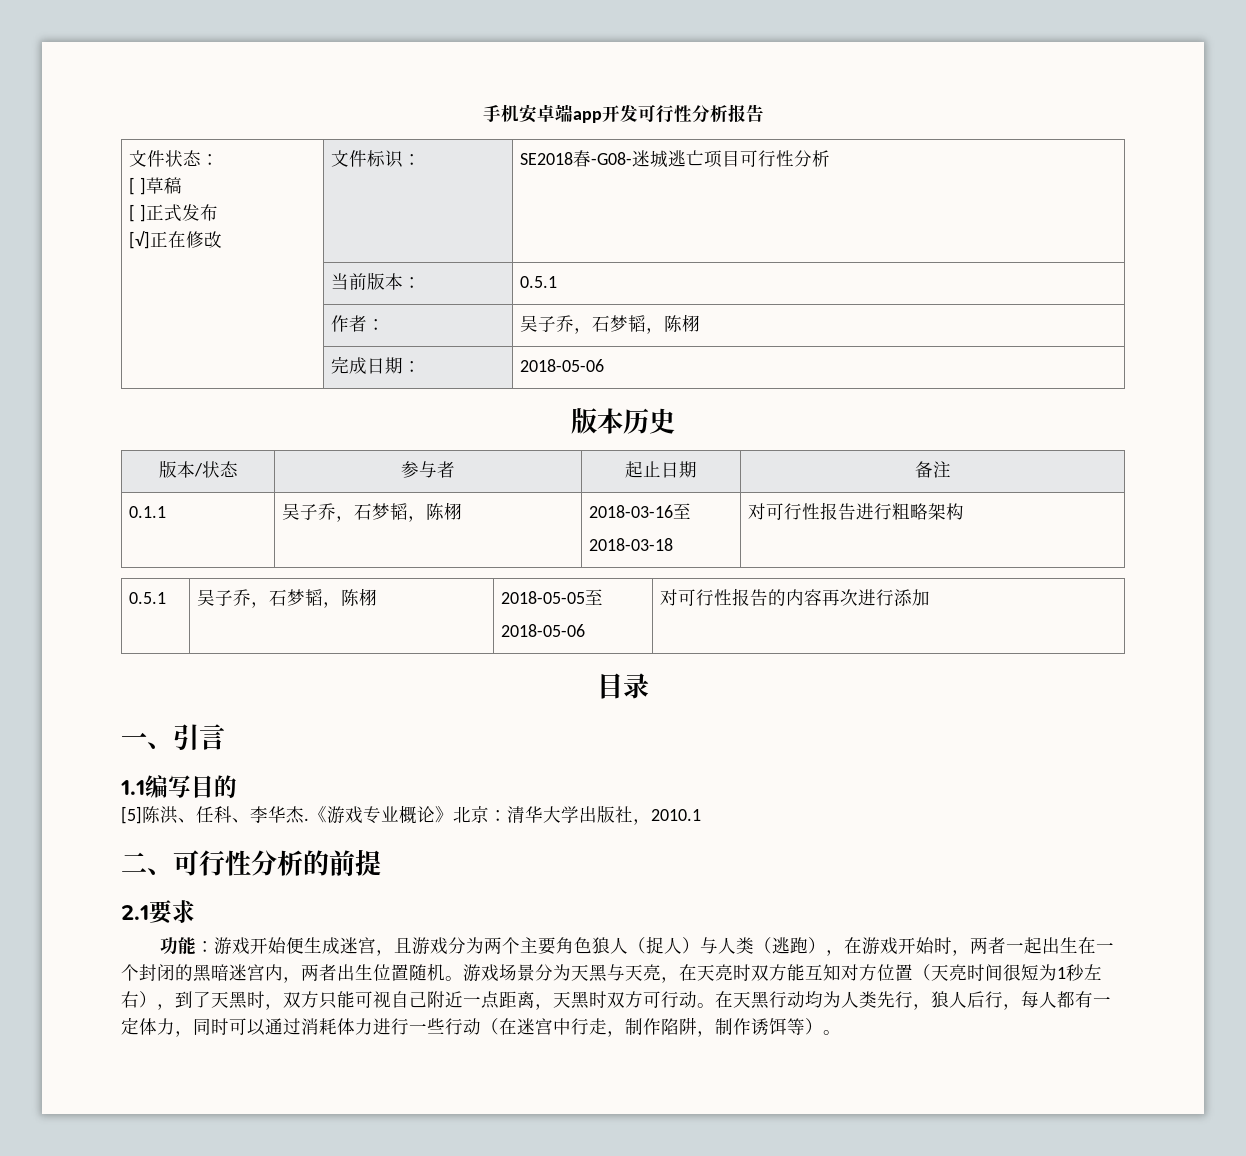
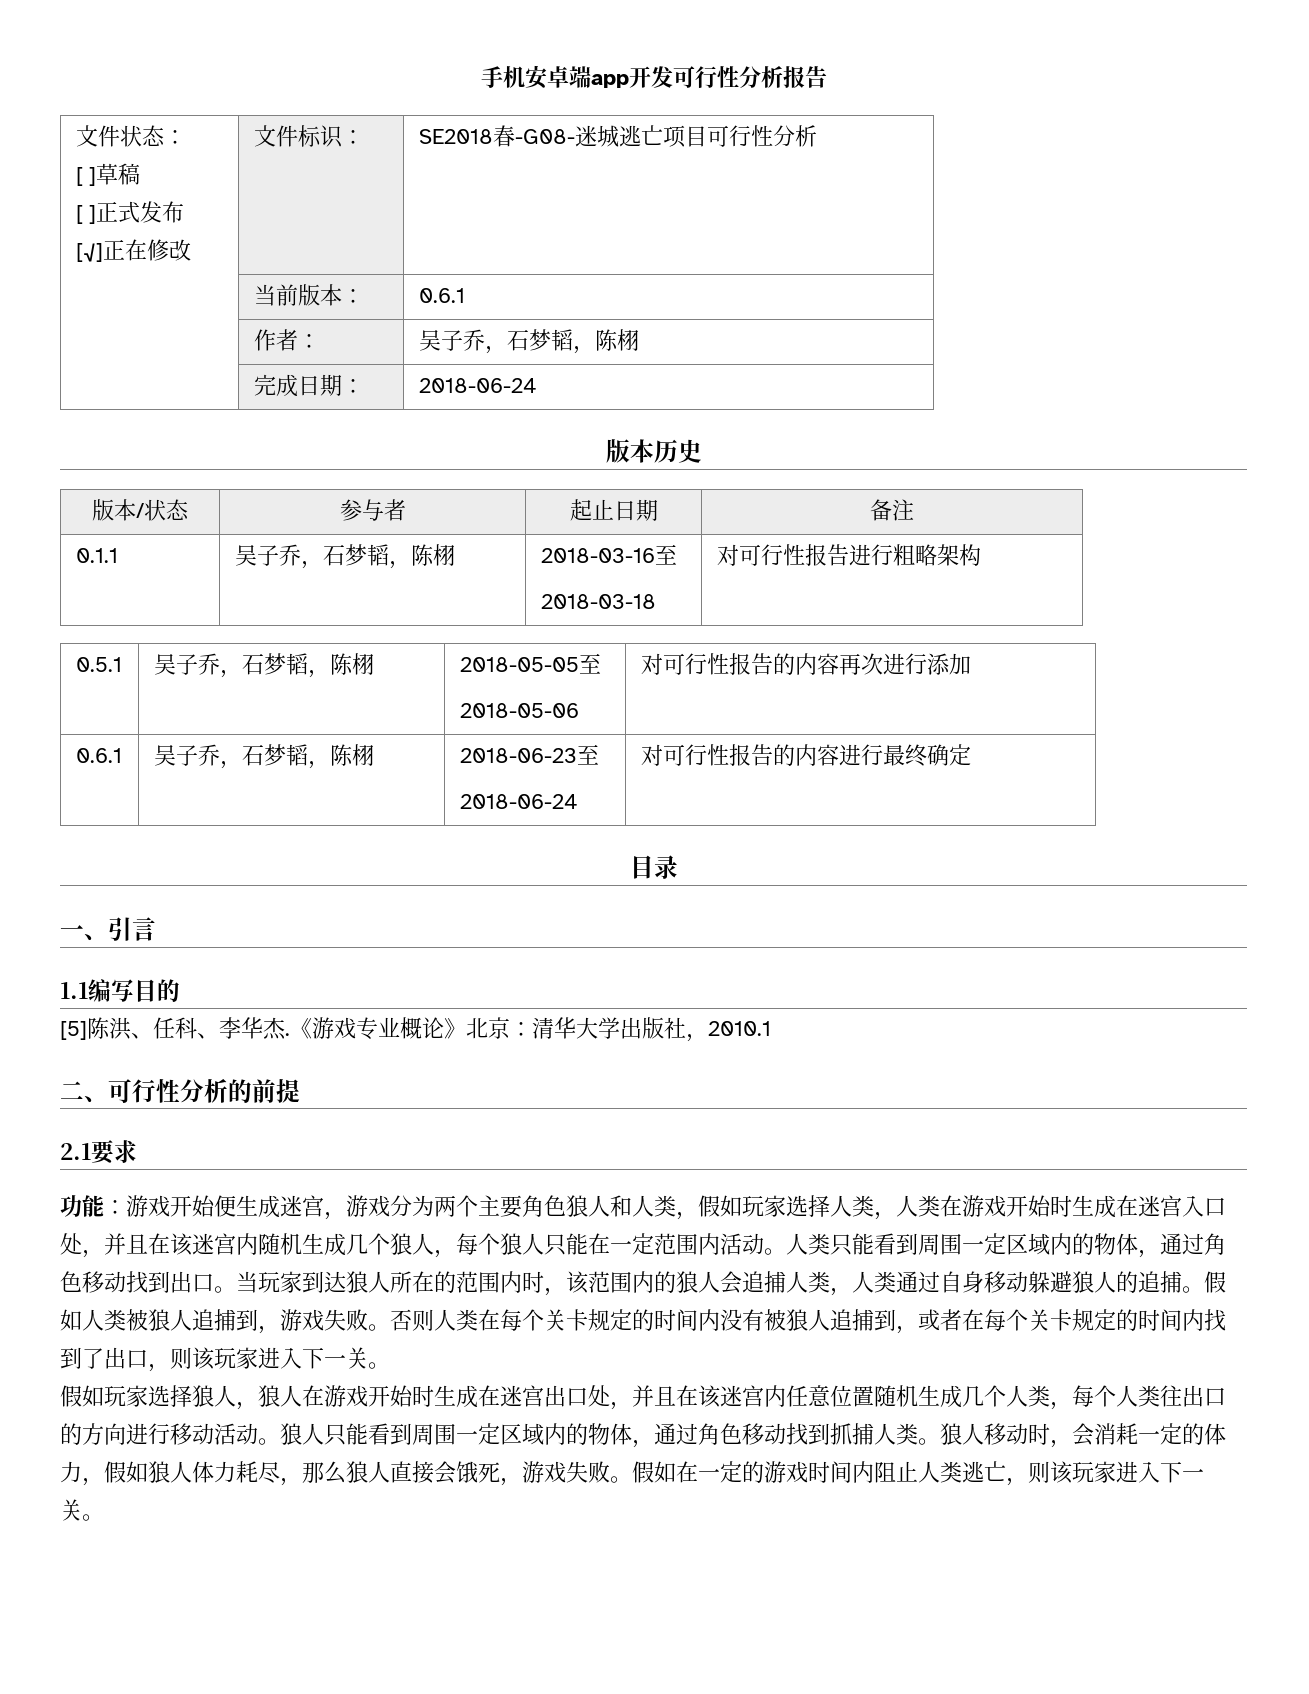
- | 当前版本： | 0.5.1
+ | 当前版本： | 0.6.1
- | 完成日期： | 2018-05-06
+ | 完成日期： | 2018-06-24
+ 0.6.1 | 吴子乔，石梦韬，陈栩 | 2018-06-23至
+ 2018-06-24 | 对可行性报告的内容进行最终确定
- 功能：游戏开始便生成迷宫，且游戏分为两个主要角色狼人（捉人）与人类（逃跑），在游戏开始时，两者一起出生在一个封闭的黑暗迷宫内，两者出生位置随机。游戏场景分为天黑与天亮，在天亮时双方能互知对方位置（天亮时间很短为1秒左右），到了天黑时，双方只能可视自己附近一点距离，天黑时双方可行动。在天黑行动均为人类先行，狼人后行，每人都有一定体力，同时可以通过消耗体力进行一些行动（在迷宫中行走，制作陷阱，制作诱饵等）。
+ 功能：游戏开始便生成迷宫，游戏分为两个主要角色狼人和人类，假如玩家选择人类，人类在游戏开始时生成在迷宫入口处，并且在该迷宫内随机生成几个狼人，每个狼人只能在一定范围内活动。人类只能看到周围一定区域内的物体，通过角色移动找到出口。当玩家到达狼人所在的范围内时，该范围内的狼人会追捕人类，人类通过自身移动躲避狼人的追捕。假如人类被狼人追捕到，游戏失败。否则人类在每个关卡规定的时间内没有被狼人追捕到，或者在每个关卡规定的时间内找到了出口，则该玩家进入下一关。
+ 假如玩家选择狼人，狼人在游戏开始时生成在迷宫出口处，并且在该迷宫内任意位置随机生成几个人类，每个人类往出口的方向进行移动活动。狼人只能看到周围一定区域内的物体，通过角色移动找到抓捕人类。狼人移动时，会消耗一定的体力，假如狼人体力耗尽，那么狼人直接会饿死，游戏失败。假如在一定的游戏时间内阻止人类逃亡，则该玩家进入下一关。

